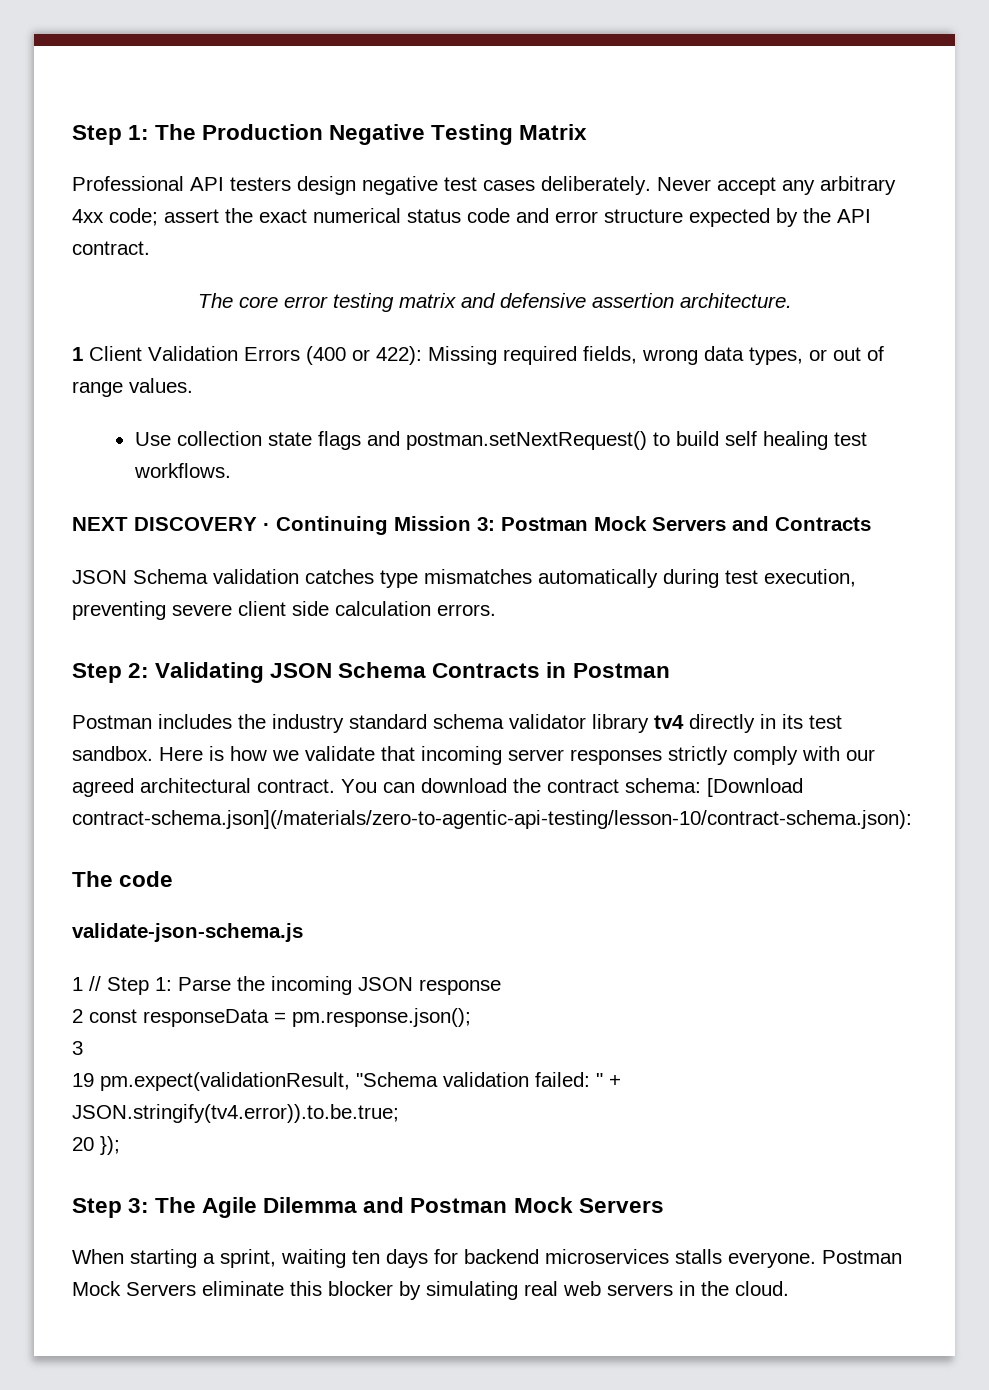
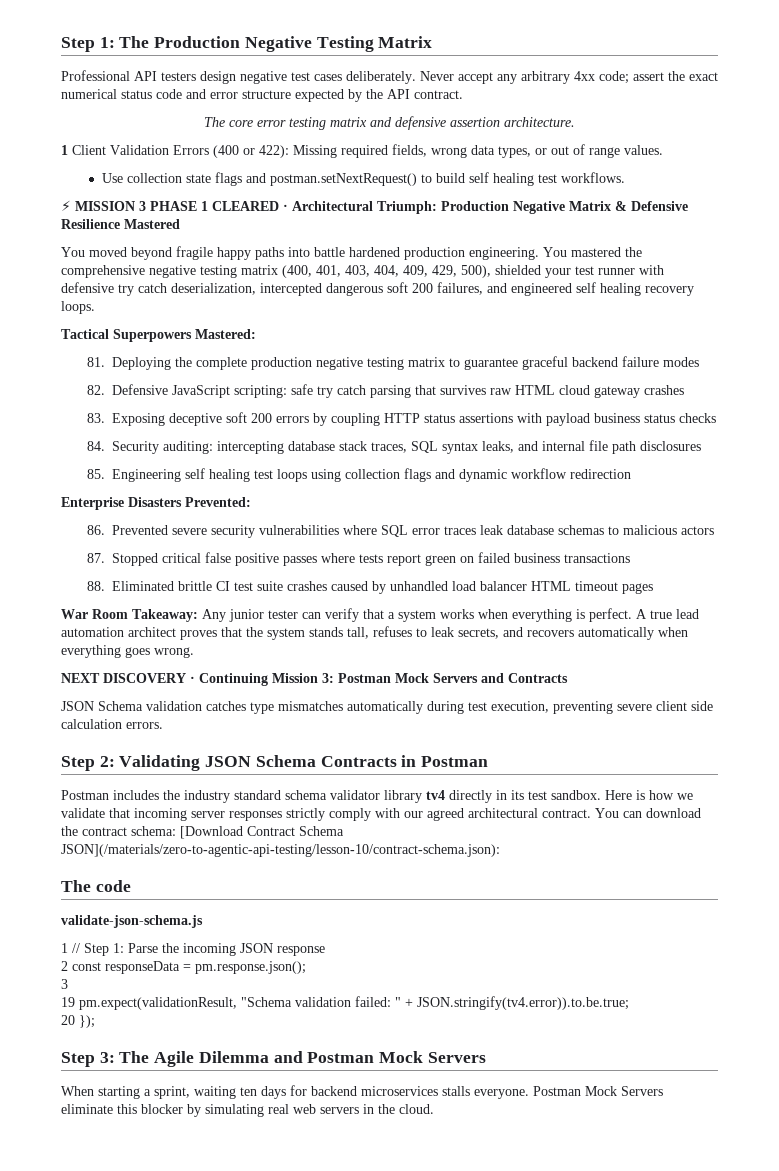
+ ⚡ MISSION 3 PHASE 1 CLEARED · Architectural Triumph: Production Negative Matrix & Defensive Resilience Mastered
+ You moved beyond fragile happy paths into battle hardened production engineering. You mastered the comprehensive negative testing matrix (400, 401, 403, 404, 409, 429, 500), shielded your test runner with defensive try catch deserialization, intercepted dangerous soft 200 failures, and engineered self healing recovery loops.
+ Tactical Superpowers Mastered:
+ 81. Deploying the complete production negative testing matrix to guarantee graceful backend failure modes
+ 82. Defensive JavaScript scripting: safe try catch parsing that survives raw HTML cloud gateway crashes
+ 83. Exposing deceptive soft 200 errors by coupling HTTP status assertions with payload business status checks
+ 84. Security auditing: intercepting database stack traces, SQL syntax leaks, and internal file path disclosures
+ 85. Engineering self healing test loops using collection flags and dynamic workflow redirection
+ Enterprise Disasters Prevented:
+ 86. Prevented severe security vulnerabilities where SQL error traces leak database schemas to malicious actors
+ 87. Stopped critical false positive passes where tests report green on failed business transactions
+ 88. Eliminated brittle CI test suite crashes caused by unhandled load balancer HTML timeout pages
+ War Room Takeaway: Any junior tester can verify that a system works when everything is perfect. A true lead automation architect proves that the system stands tall, refuses to leak secrets, and recovers automatically when everything goes wrong.
- You can download the contract schema: [Download contract-schema.json](/materials/zero-to-agentic-api-testing/lesson-10/contract-schema.json):
+ You can download the contract schema: [Download Contract Schema JSON](/materials/zero-to-agentic-api-testing/lesson-10/contract-schema.json):

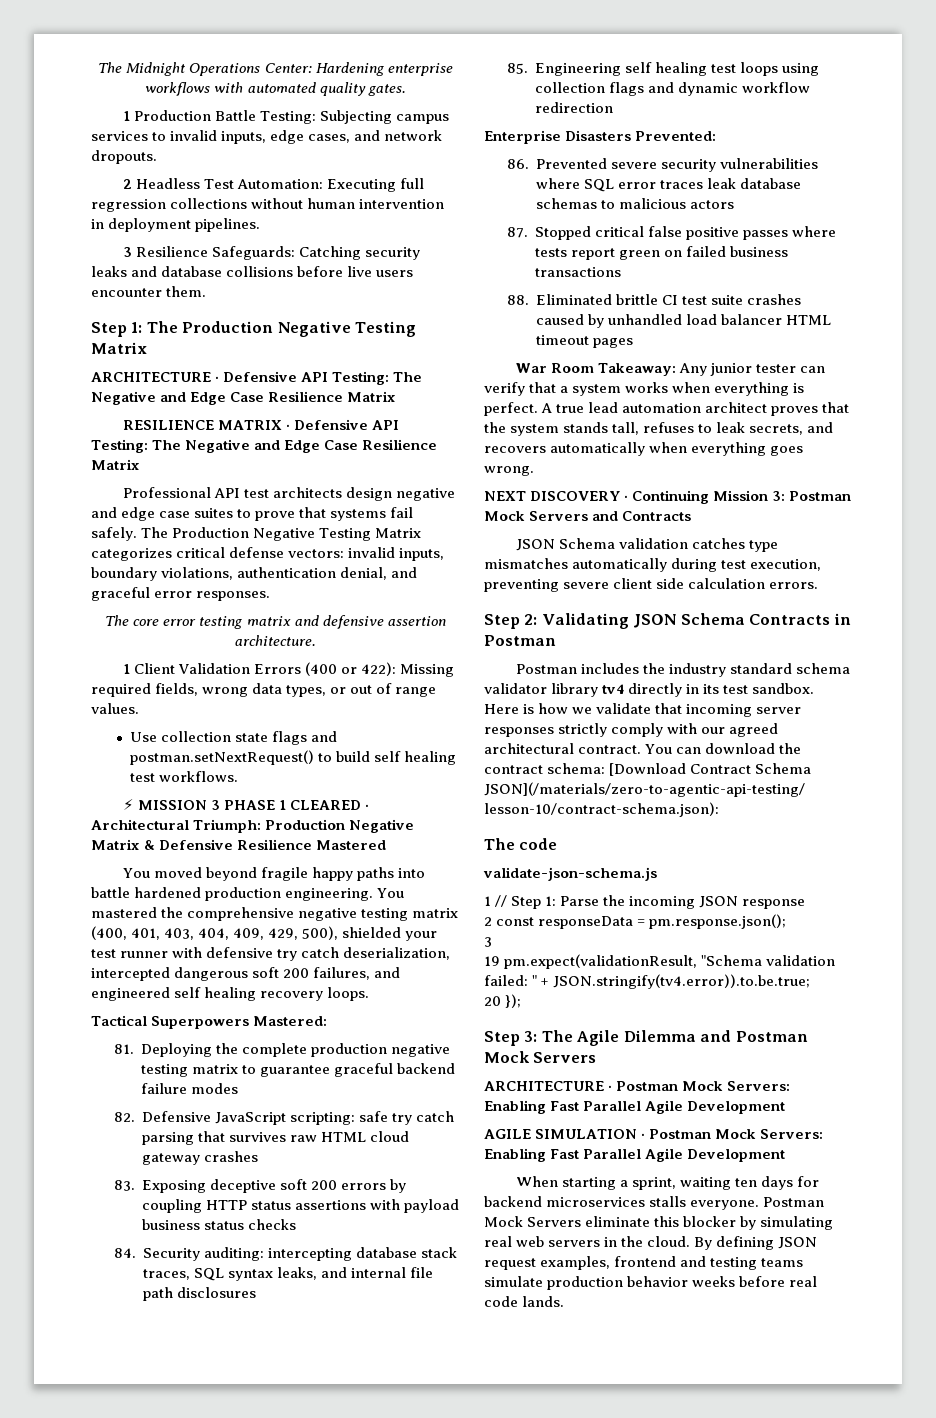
+ The Midnight Operations Center: Hardening enterprise workflows with automated quality gates.
+ 1 Production Battle Testing: Subjecting campus services to invalid inputs, edge cases, and network dropouts.
+ 2 Headless Test Automation: Executing full regression collections without human intervention in deployment pipelines.
+ 3 Resilience Safeguards: Catching security leaks and database collisions before live users encounter them.
- Professional API testers design negative test cases deliberately. Never accept any arbitrary 4xx code; assert the exact numerical status code and error structure expected by the API contract.
+ ARCHITECTURE · Defensive API Testing: The Negative and Edge Case Resilience Matrix
+ RESILIENCE MATRIX · Defensive API Testing: The Negative and Edge Case Resilience Matrix
+ Professional API test architects design negative and edge case suites to prove that systems fail safely. The Production Negative Testing Matrix categorizes critical defense vectors: invalid inputs, boundary violations, authentication denial, and graceful error responses.
+ ARCHITECTURE · Postman Mock Servers: Enabling Fast Parallel Agile Development
+ AGILE SIMULATION · Postman Mock Servers: Enabling Fast Parallel Agile Development
+ By defining JSON request examples, frontend and testing teams simulate production behavior weeks before real code lands.

